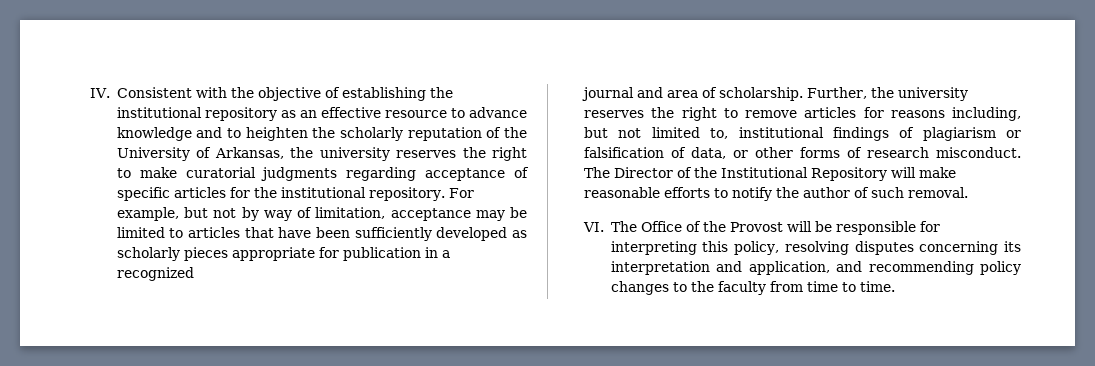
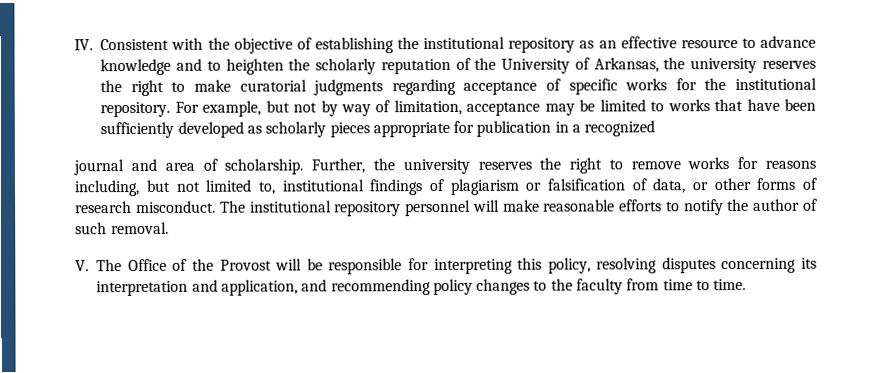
- IV. Consistent with the objective of establishing the institutional repository as an effective resource to advance knowledge and to heighten the scholarly reputation of the University of Arkansas, the university reserves the right to make curatorial judgments regarding acceptance of specific articles for the institutional repository.
+ IV. Consistent with the objective of establishing the institutional repository as an effective resource to advance knowledge and to heighten the scholarly reputation of the University of Arkansas, the university reserves the right to make curatorial judgments regarding acceptance of specific works for the institutional repository.
- For example, but not by way of limitation, acceptance may be limited to articles that have been sufficiently developed as scholarly pieces appropriate for publication in a recognized
+ For example, but not by way of limitation, acceptance may be limited to works that have been sufficiently developed as scholarly pieces appropriate for publication in a recognized
- Further, the university reserves the right to remove articles for reasons including, but not limited to, institutional findings of plagiarism or falsification of data, or other forms of research misconduct.
+ Further, the university reserves the right to remove works for reasons including, but not limited to, institutional findings of plagiarism or falsification of data, or other forms of research misconduct.
- The Director of the Institutional Repository will make reasonable efforts to notify the author of such removal.
+ The institutional repository personnel will make reasonable efforts to notify the author of such removal.
- VI. The Office of the Provost will be responsible for interpreting this policy, resolving disputes concerning its interpretation and application, and recommending policy changes to the faculty from time to time.
+ V. The Office of the Provost will be responsible for interpreting this policy, resolving disputes concerning its interpretation and application, and recommending policy changes to the faculty from time to time.

